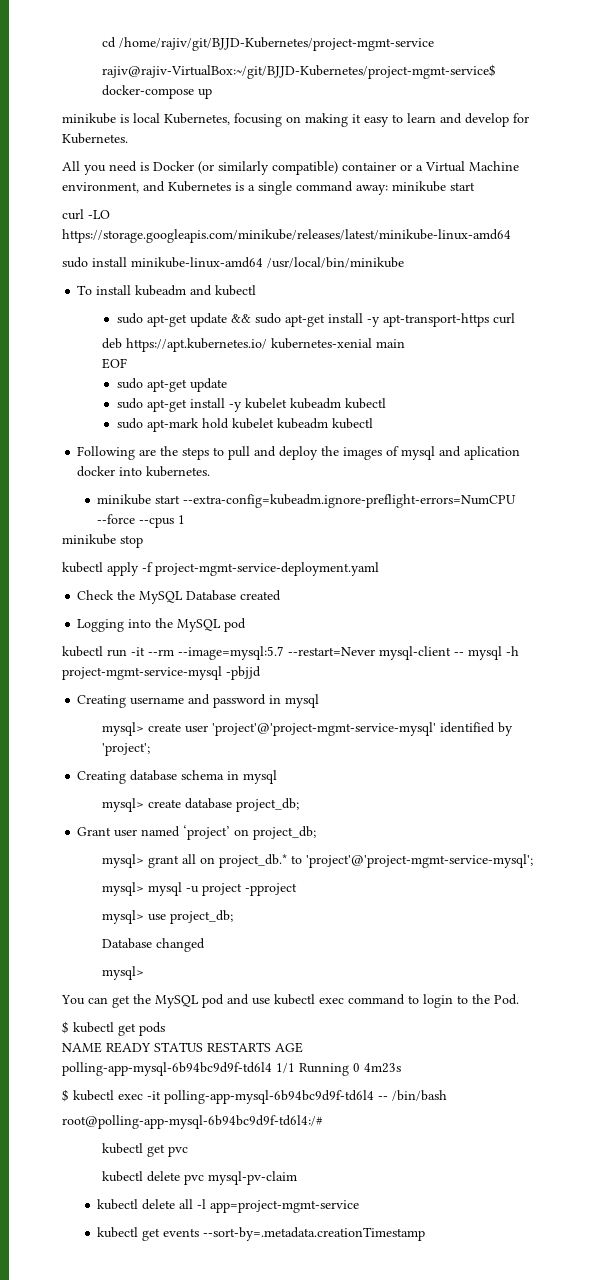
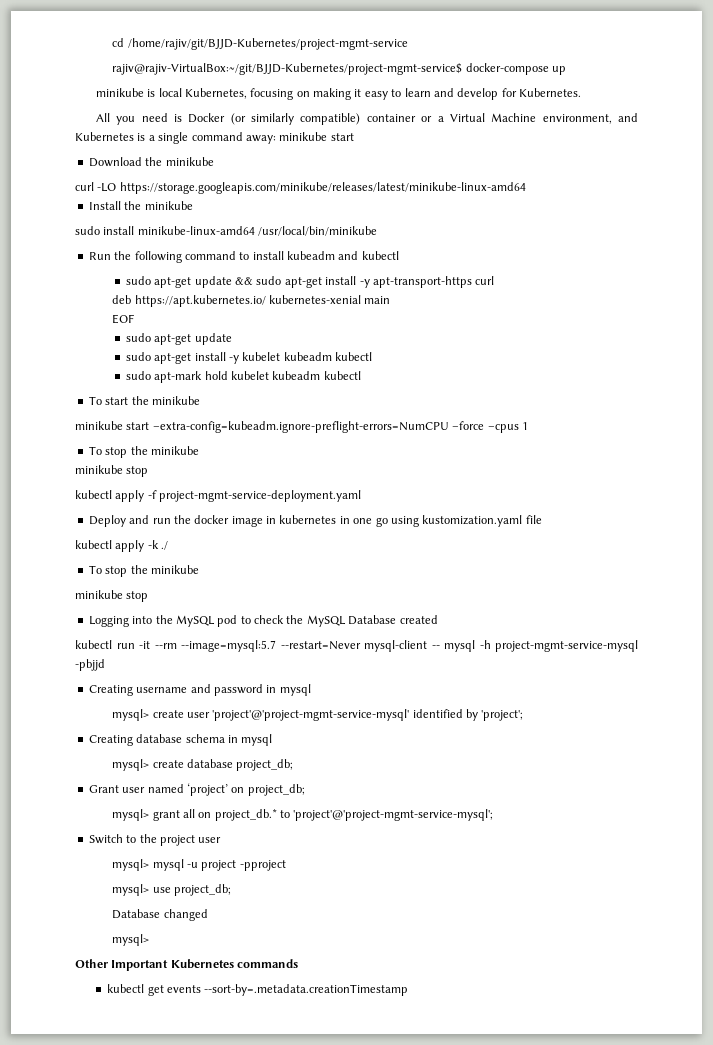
+ Download the minikube
+ Install the minikube
- To install kubeadm and kubectl
+ Run the following command to install kubeadm and kubectl
- Following are the steps to pull and deploy the images of mysql and aplication docker into kubernetes.
- minikube start --extra-config=kubeadm.ignore-preflight-errors=NumCPU --force --cpus 1
+ To start the minikube
+ minikube start –extra-config=kubeadm.ignore-preflight-errors=NumCPU –force –cpus 1
+ To stop the minikube
- Check the MySQL Database created
+ Deploy and run the docker image in kubernetes in one go using kustomization.yaml file
+ kubectl apply -k ./
+ To stop the minikube
+ minikube stop
- Logging into the MySQL pod
+ Logging into the MySQL pod to check the MySQL Database created
+ Switch to the project user
- You can get the MySQL pod and use kubectl exec command to login to the Pod.
- $ kubectl get pods
- NAME READY STATUS RESTARTS AGE
- polling-app-mysql-6b94bc9d9f-td6l4 1/1 Running 0 4m23s
- $ kubectl exec -it polling-app-mysql-6b94bc9d9f-td6l4 -- /bin/bash
- root@polling-app-mysql-6b94bc9d9f-td6l4:/#
- kubectl get pvc
- kubectl delete pvc mysql-pv-claim
- kubectl delete all -l app=project-mgmt-service
+ Other Important Kubernetes commands

